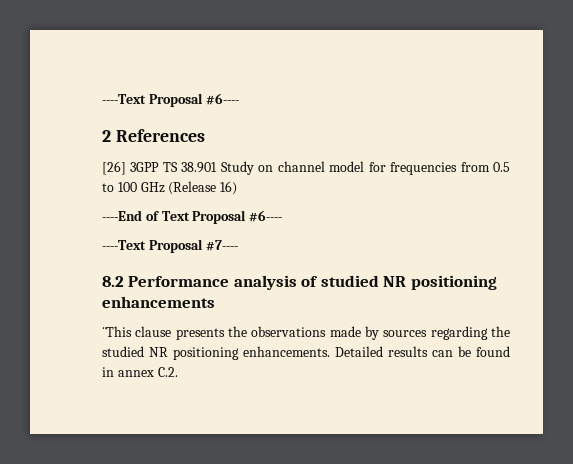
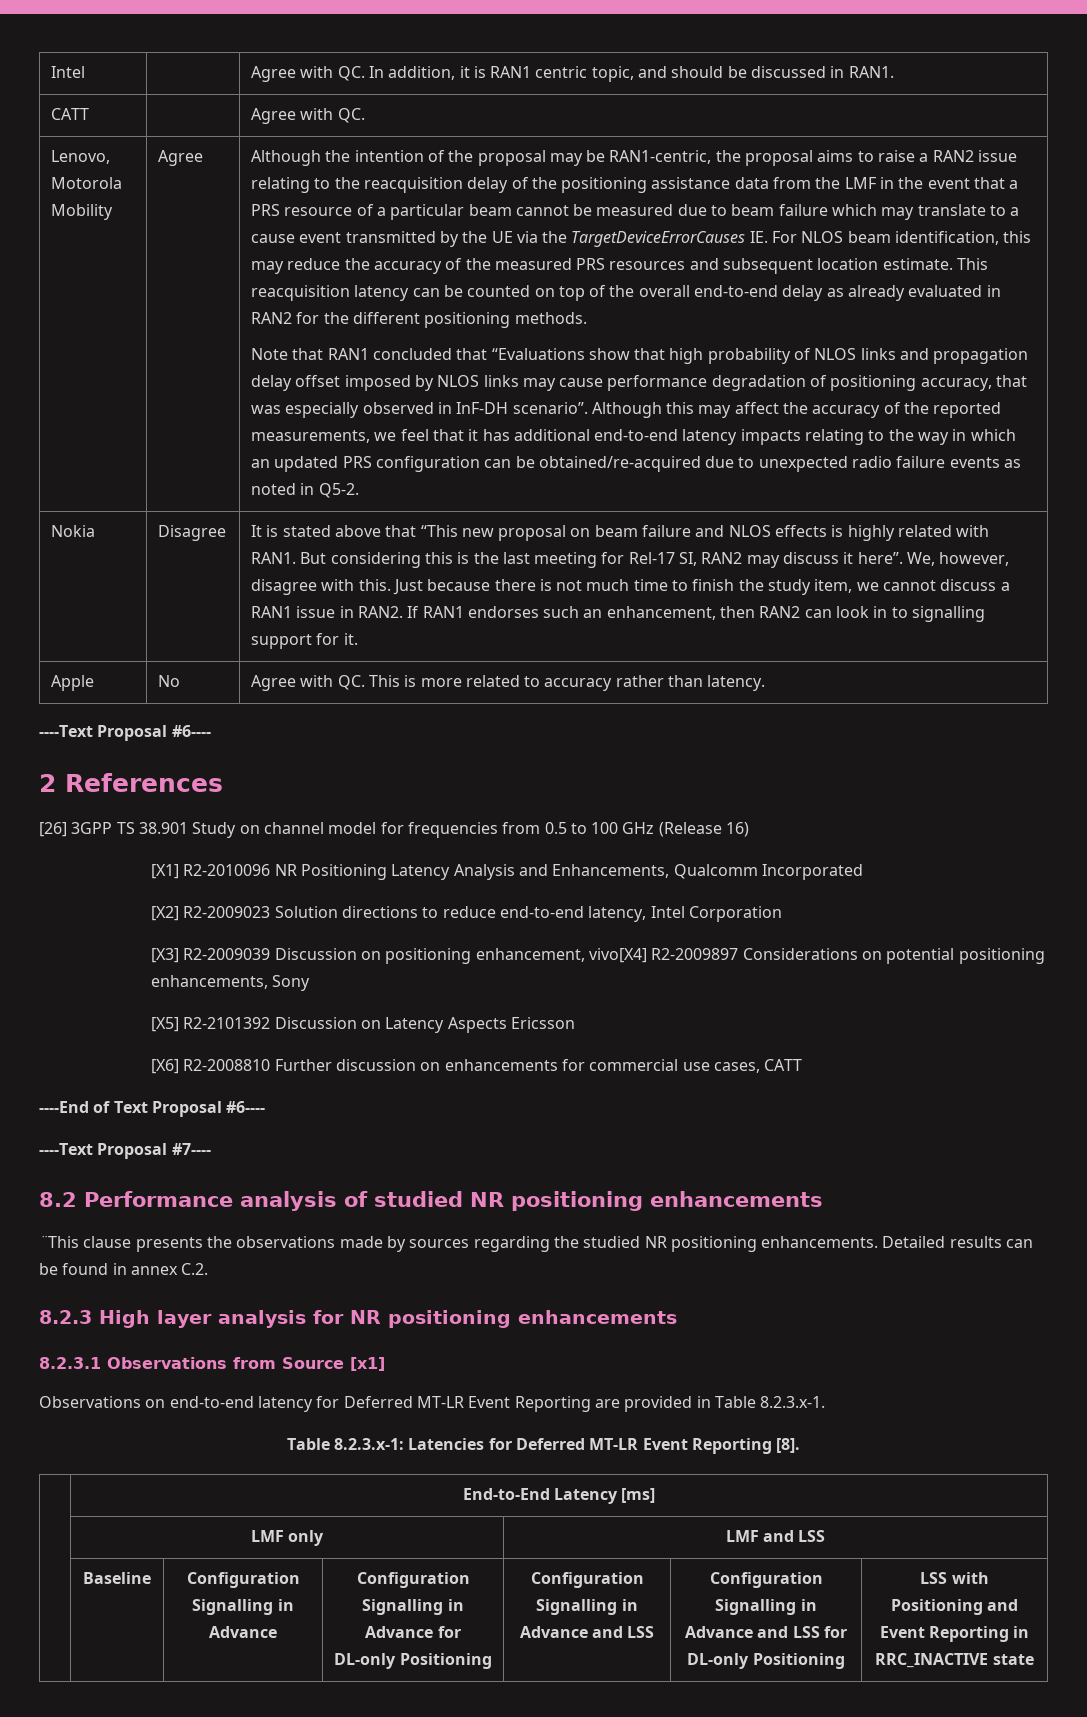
+ Intel | | Agree with QC. In addition, it is RAN1 centric topic, and should be discussed in RAN1.
+ CATT | | Agree with QC.
+ Lenovo, Motorola Mobility | Agree | Although the intention of the proposal may be RAN1-centric, the proposal aims to raise a RAN2 issue relating to the reacquisition delay of the positioning assistance data from the LMF in the event that a PRS resource of a particular beam cannot be measured due to beam failure which may translate to a cause event transmitted by the UE via the TargetDeviceErrorCauses IE. For NLOS beam identification, this may reduce the accuracy of the measured PRS resources and subsequent location estimate. This reacquisition latency can be counted on top of the overall end-to-end delay as already evaluated in RAN2 for the different positioning methods.
+ Note that RAN1 concluded that “Evaluations show that high probability of NLOS links and propagation delay offset imposed by NLOS links may cause performance degradation of positioning accuracy, that was especially observed in InF-DH scenario”. Although this may affect the accuracy of the reported measurements, we feel that it has additional end-to-end latency impacts relating to the way in which an updated PRS configuration can be obtained/re-acquired due to unexpected radio failure events as noted in Q5-2.
+ Nokia | Disagree | It is stated above that “This new proposal on beam failure and NLOS effects is highly related with RAN1. But considering this is the last meeting for Rel-17 SI, RAN2 may discuss it here”. We, however, disagree with this. Just because there is not much time to finish the study item, we cannot discuss a RAN1 issue in RAN2. If RAN1 endorses such an enhancement, then RAN2 can look in to signalling support for it.
+ Apple | No | Agree with QC. This is more related to accuracy rather than latency.
+ [X1] R2-2010096 NR Positioning Latency Analysis and Enhancements, Qualcomm Incorporated
+ [X2] R2-2009023 Solution directions to reduce end-to-end latency, Intel Corporation
+ [X3] R2-2009039 Discussion on positioning enhancement, vivo[X4] R2-2009897 Considerations on potential positioning enhancements, Sony
+ [X5] R2-2101392 Discussion on Latency Aspects Ericsson
+ [X6] R2-2008810 Further discussion on enhancements for commercial use cases, CATT
+ 8.2.3 High layer analysis for NR positioning enhancements
+ 8.2.3.1 Observations from Source [x1]
+ Observations on end-to-end latency for Deferred MT-LR Event Reporting are provided in Table 8.2.3.x-1.
+ Table 8.2.3.x-1: Latencies for Deferred MT-LR Event Reporting [8].
+ | End-to-End Latency [ms]
+ | LMF only | LMF and LSS
+ | Baseline | Configuration Signalling in Advance | Configuration Signalling in Advance for DL-only Positioning | Configuration Signalling in Advance and LSS | Configuration Signalling in Advance and LSS for DL-only Positioning | LSS with Positioning and Event Reporting in RRC_INACTIVE state

